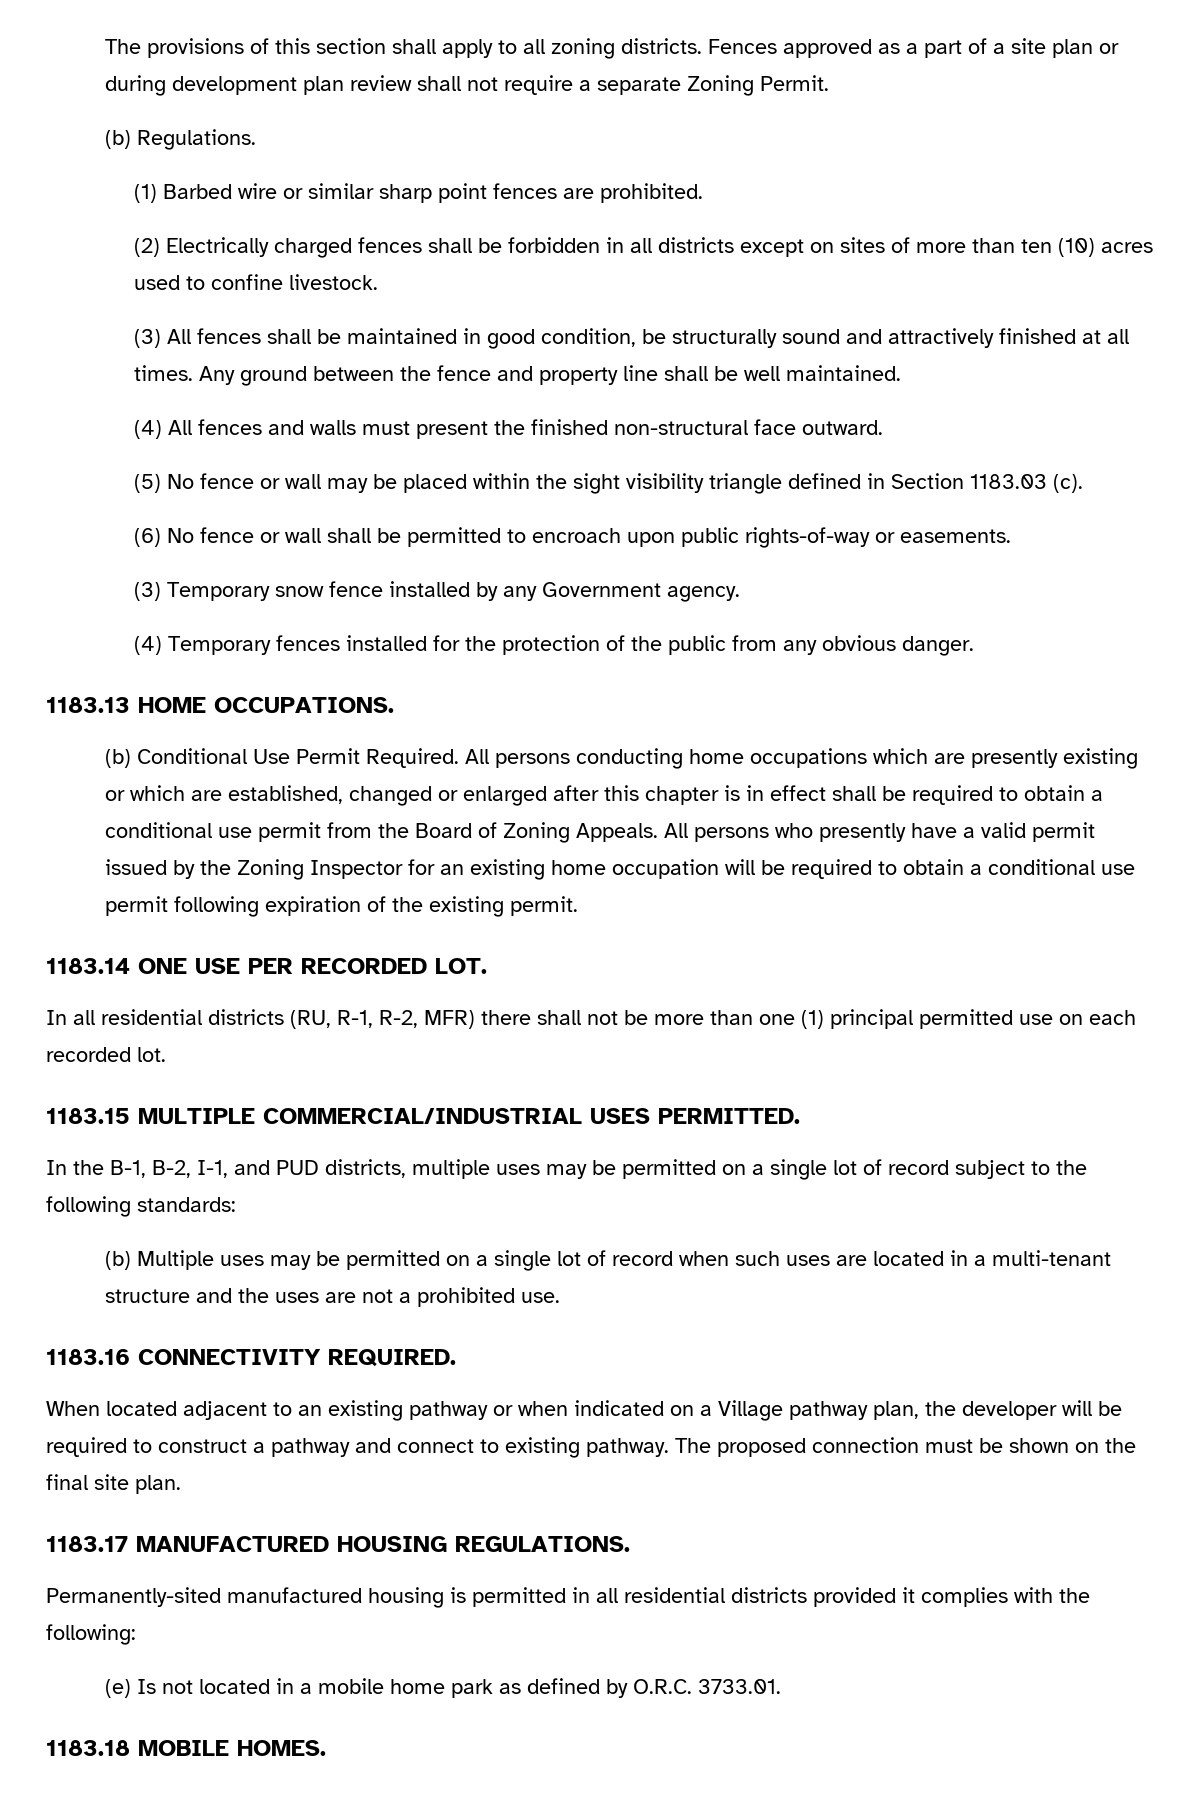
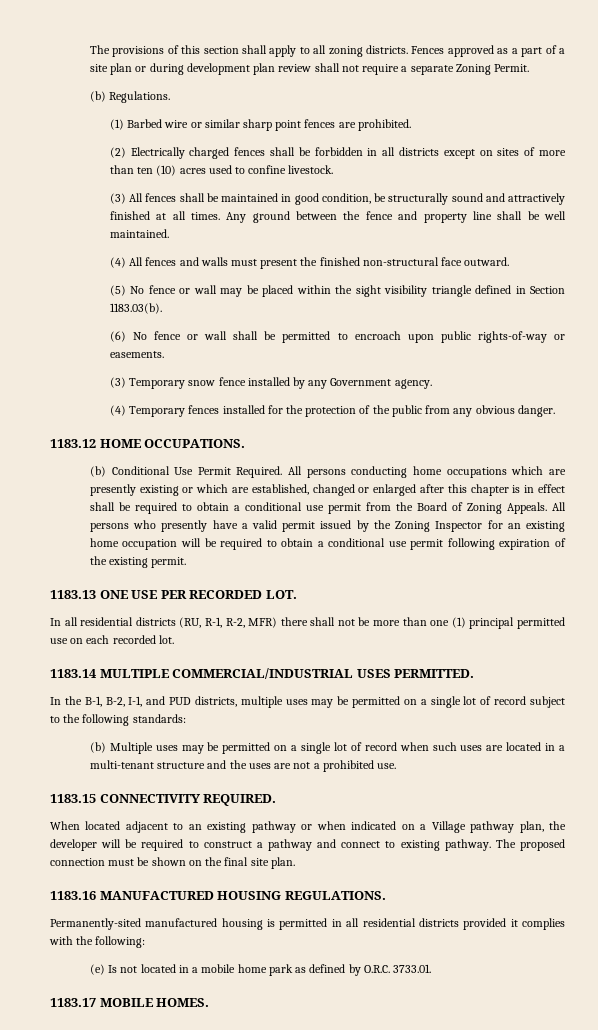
- (5) No fence or wall may be placed within the sight visibility triangle defined in Section 1183.03 (c).
+ (5) No fence or wall may be placed within the sight visibility triangle defined in Section 1183.03(b).
- 1183.13 HOME OCCUPATIONS.
+ 1183.12 HOME OCCUPATIONS.
- 1183.14 ONE USE PER RECORDED LOT.
+ 1183.13 ONE USE PER RECORDED LOT.
- 1183.15 MULTIPLE COMMERCIAL/INDUSTRIAL USES PERMITTED.
+ 1183.14 MULTIPLE COMMERCIAL/INDUSTRIAL USES PERMITTED.
- 1183.16 CONNECTIVITY REQUIRED.
+ 1183.15 CONNECTIVITY REQUIRED.
- 1183.17 MANUFACTURED HOUSING REGULATIONS.
+ 1183.16 MANUFACTURED HOUSING REGULATIONS.
- 1183.18 MOBILE HOMES.
+ 1183.17 MOBILE HOMES.

